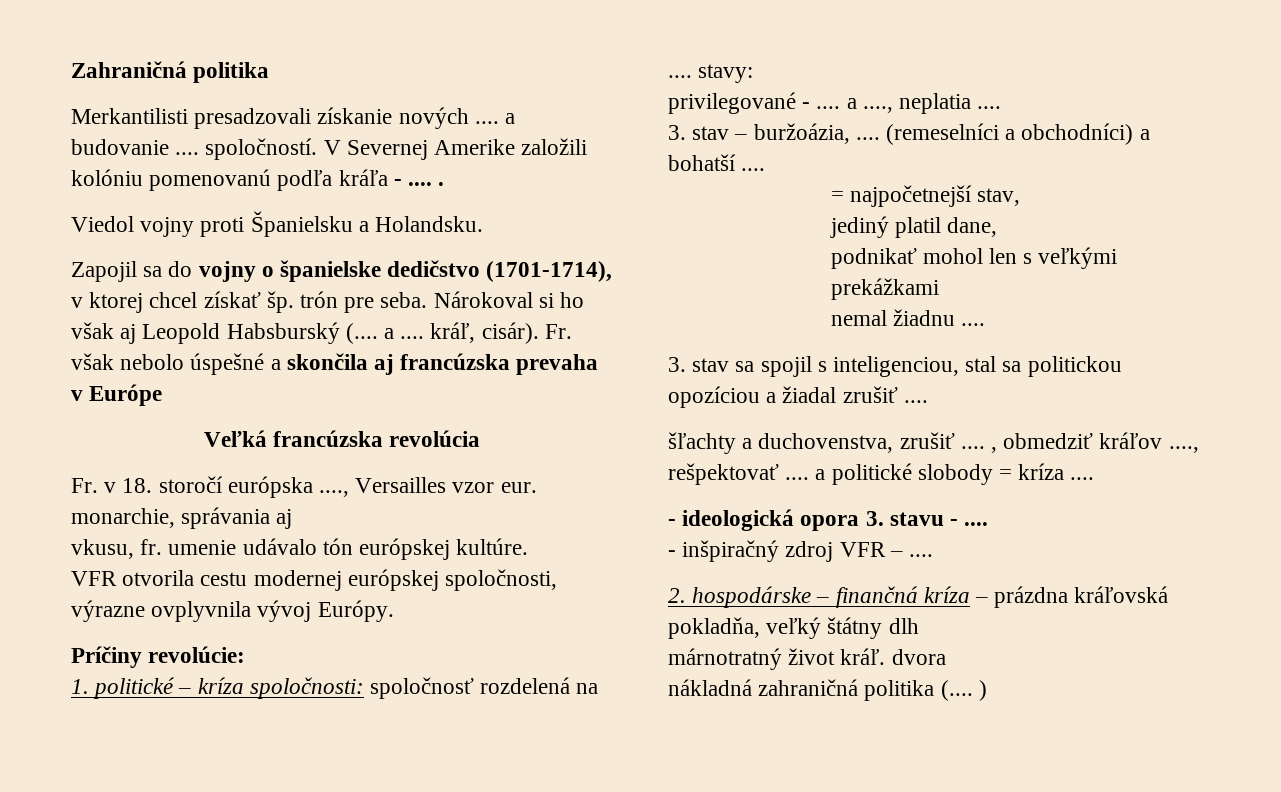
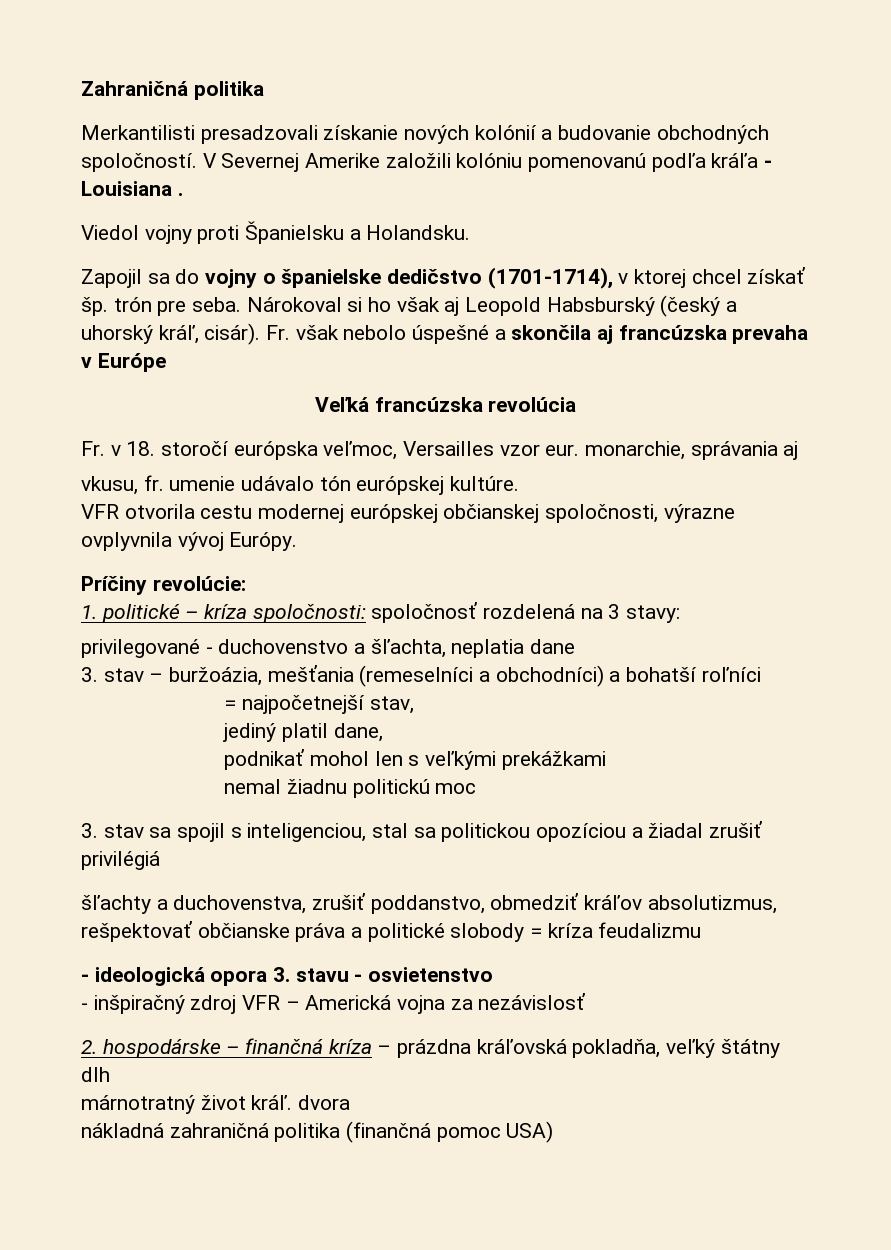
- Merkantilisti presadzovali získanie nových .... a budovanie .... spoločností.
+ Merkantilisti presadzovali získanie nových kolónií a budovanie obchodných spoločností.
- V Severnej Amerike založili kolóniu pomenovanú podľa kráľa - .... .
+ V Severnej Amerike založili kolóniu pomenovanú podľa kráľa - Louisiana .
- Nárokoval si ho však aj Leopold Habsburský (.... a .... kráľ, cisár).
+ Nárokoval si ho však aj Leopold Habsburský (český a uhorský kráľ, cisár).
- Fr. v 18. storočí európska ...., Versailles vzor eur. monarchie, správania aj
+ Fr. v 18. storočí európska veľmoc, Versailles vzor eur. monarchie, správania aj
- VFR otvorila cestu modernej európskej spoločnosti, výrazne ovplyvnila vývoj Európy.
+ VFR otvorila cestu modernej európskej občianskej spoločnosti, výrazne ovplyvnila vývoj Európy.
- 1. politické – kríza spoločnosti: spoločnosť rozdelená na .... stavy:
+ 1. politické – kríza spoločnosti: spoločnosť rozdelená na 3 stavy:
- privilegované - .... a ...., neplatia ....
+ privilegované - duchovenstvo a šľachta, neplatia dane
- 3. stav – buržoázia, .... (remeselníci a obchodníci) a bohatší ....
+ 3. stav – buržoázia, mešťania (remeselníci a obchodníci) a bohatší roľníci
- nemal žiadnu ....
+ nemal žiadnu politickú moc
- 3. stav sa spojil s inteligenciou, stal sa politickou opozíciou a žiadal zrušiť ....
+ 3. stav sa spojil s inteligenciou, stal sa politickou opozíciou a žiadal zrušiť privilégiá
- šľachty a duchovenstva, zrušiť .... , obmedziť kráľov ...., rešpektovať .... a politické slobody = kríza ....
+ šľachty a duchovenstva, zrušiť poddanstvo, obmedziť kráľov absolutizmus, rešpektovať občianske práva a politické slobody = kríza feudalizmu
- - ideologická opora 3. stavu - ....
+ - ideologická opora 3. stavu - osvietenstvo
- - inšpiračný zdroj VFR – ....
+ - inšpiračný zdroj VFR – Americká vojna za nezávislosť
- nákladná zahraničná politika (.... )
+ nákladná zahraničná politika (finančná pomoc USA)

